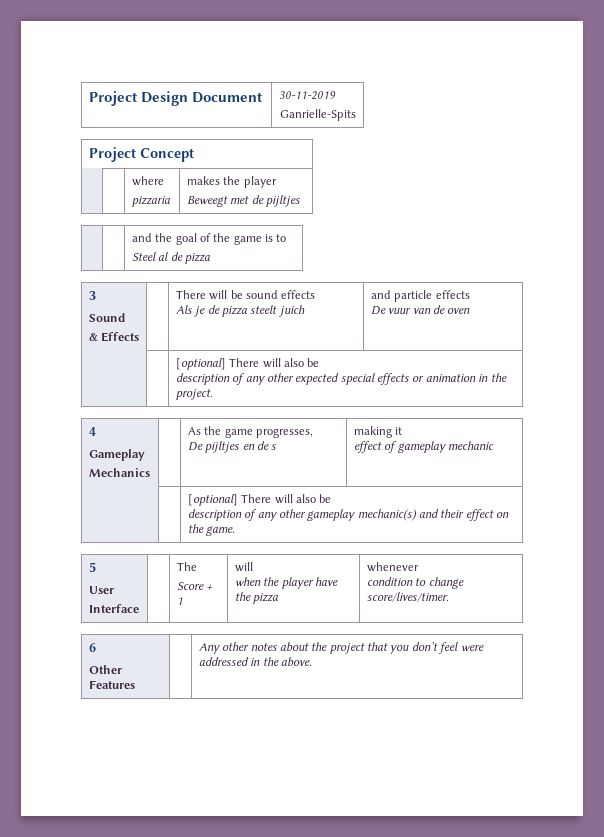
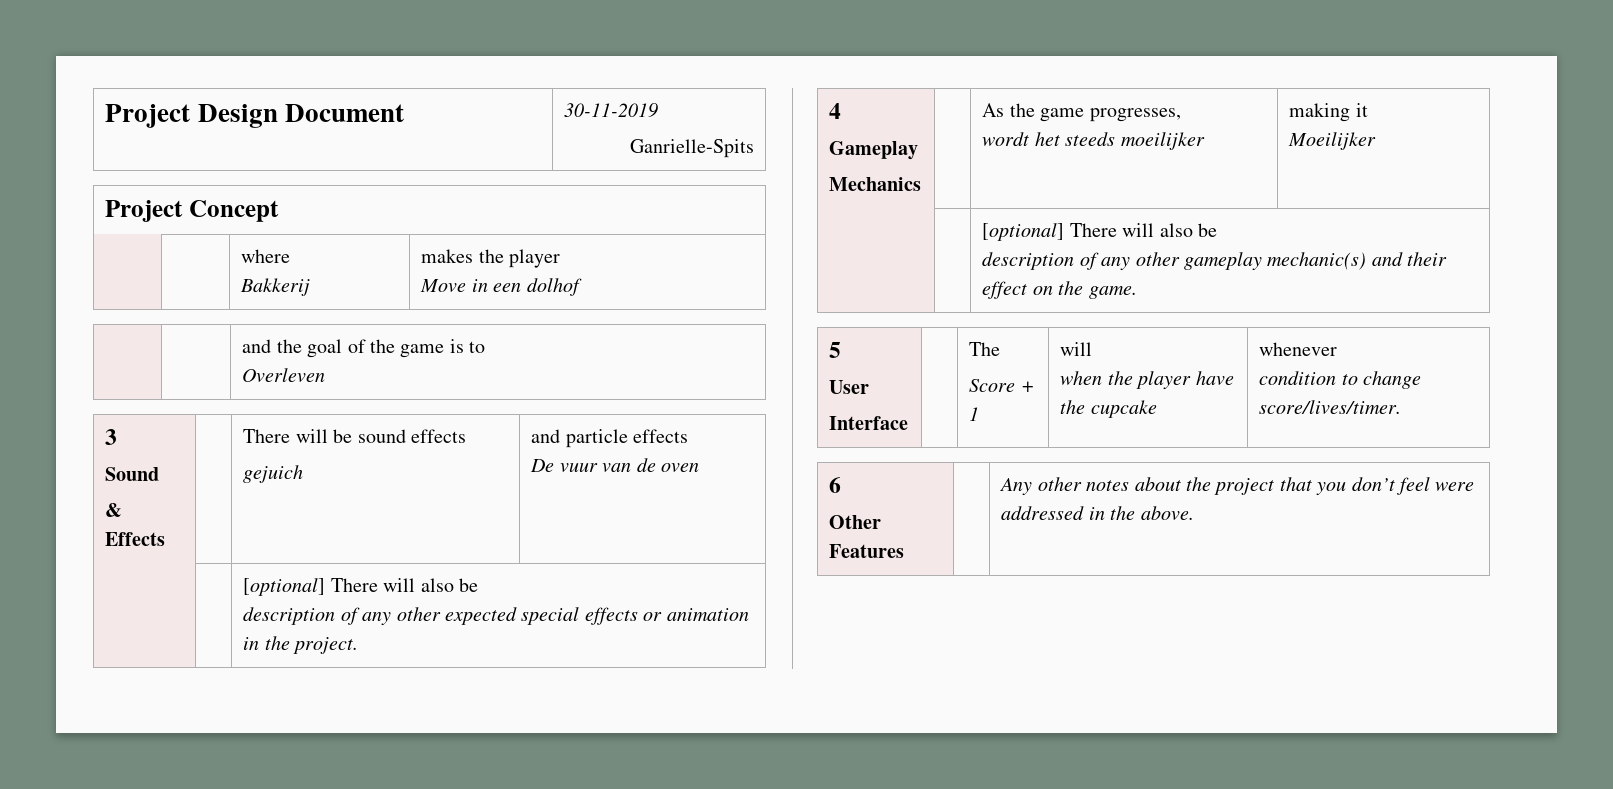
  | | where
- pizzaria | makes the player
- Beweegt met de pijltjes
+ Bakkerij | makes the player
+ Move in een dolhof
  | | and the goal of the game is to
- Steel al de pizza
+ Overleven
  3
  Sound
  & Effects | | There will be sound effects
- Als je de pizza steelt juich | and particle effects
+ gejuich | and particle effects
  4
  Gameplay
  Mechanics | | As the game progresses,
- De pijltjes en de s | making it
- effect of gameplay mechanic
+ wordt het steeds moeilijker | making it
+ Moeilijker
  5
  User
  Interface | | The
  Score + 1 | will
- when the player have the pizza | whenever
+ when the player have the cupcake | whenever

